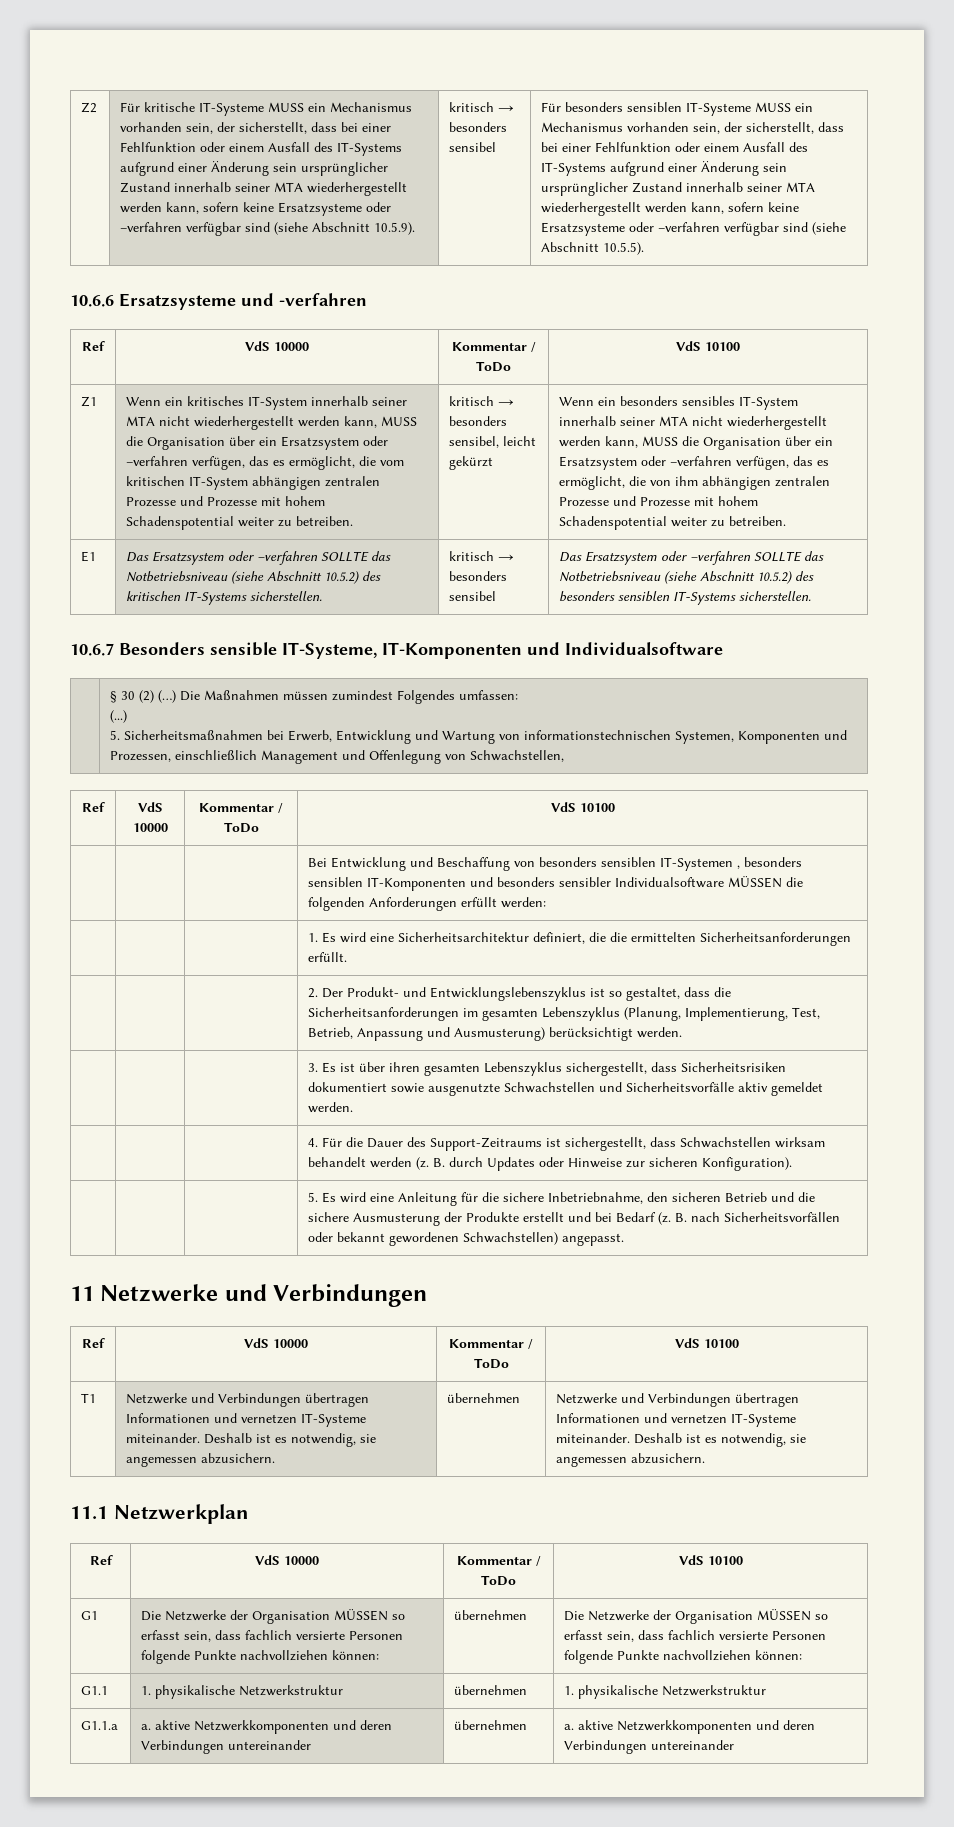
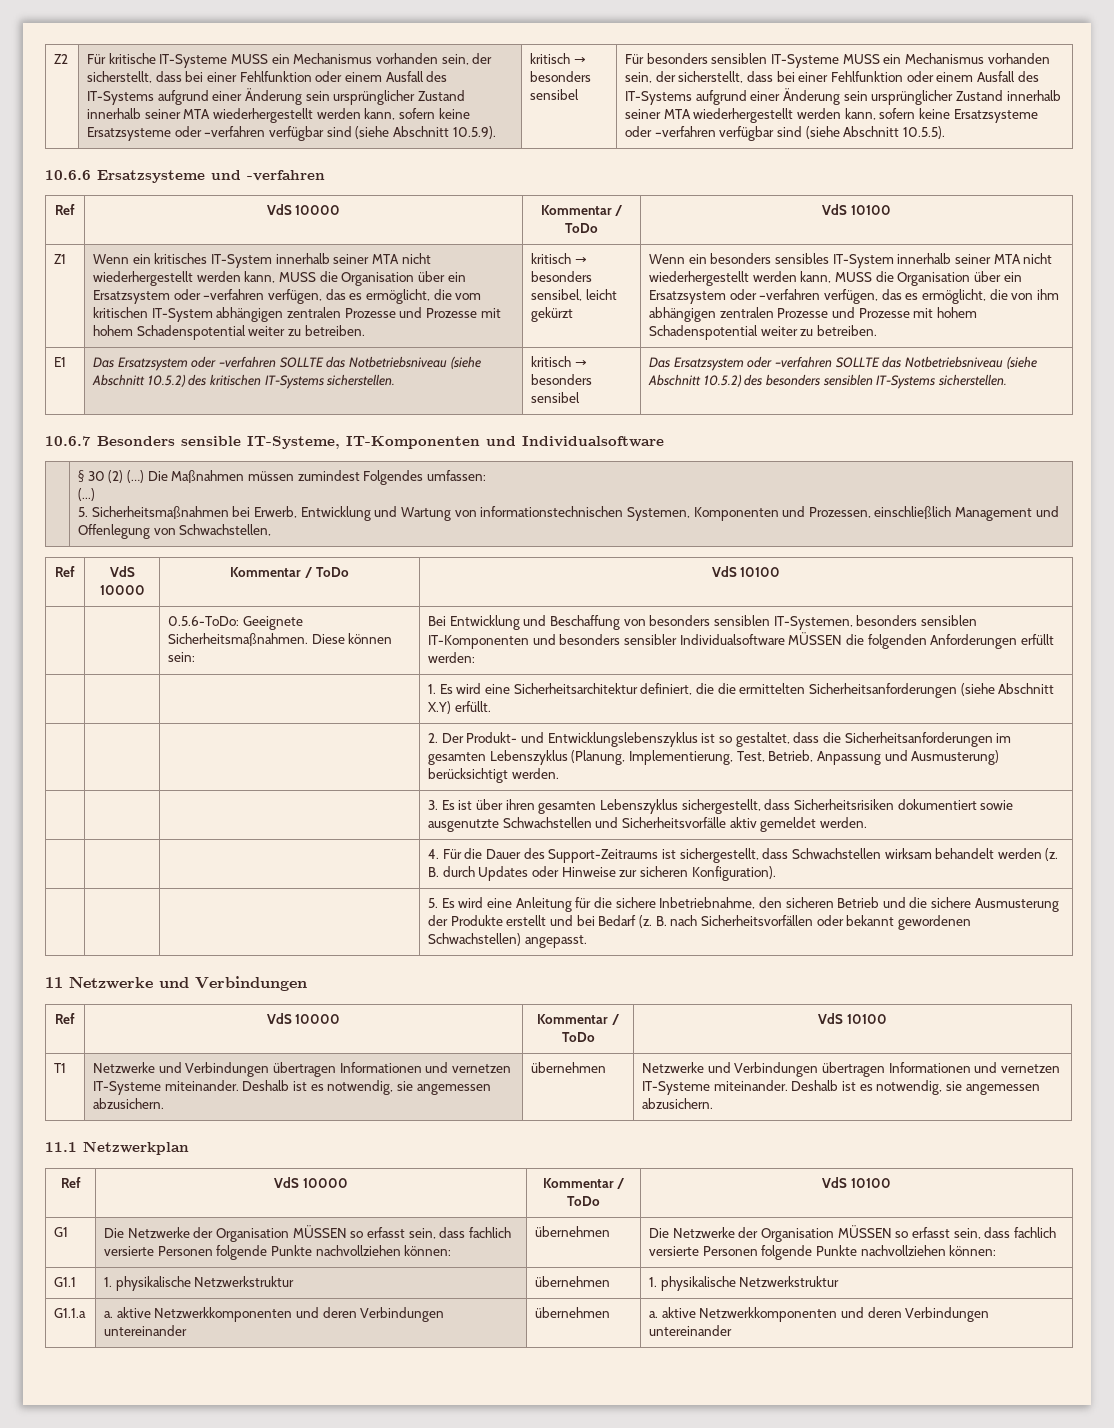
- | | | Bei Entwicklung und Beschaffung von besonders sensiblen IT-Systemen , besonders sensiblen IT-Komponenten und besonders sensibler Individualsoftware MÜSSEN die folgenden Anforderungen erfüllt werden:
+ | | 0.5.6-ToDo: Geeignete Sicherheitsmaßnahmen. Diese können sein: | Bei Entwicklung und Beschaffung von besonders sensiblen IT-Systemen, besonders sensiblen IT-Komponenten und besonders sensibler Individualsoftware MÜSSEN die folgenden Anforderungen erfüllt werden:
- | | | 1. Es wird eine Sicherheitsarchitektur definiert, die die ermittelten Sicherheitsanforderungen erfüllt.
+ | | | 1. Es wird eine Sicherheitsarchitektur definiert, die die ermittelten Sicherheitsanforderungen (siehe Abschnitt X.Y) erfüllt.

